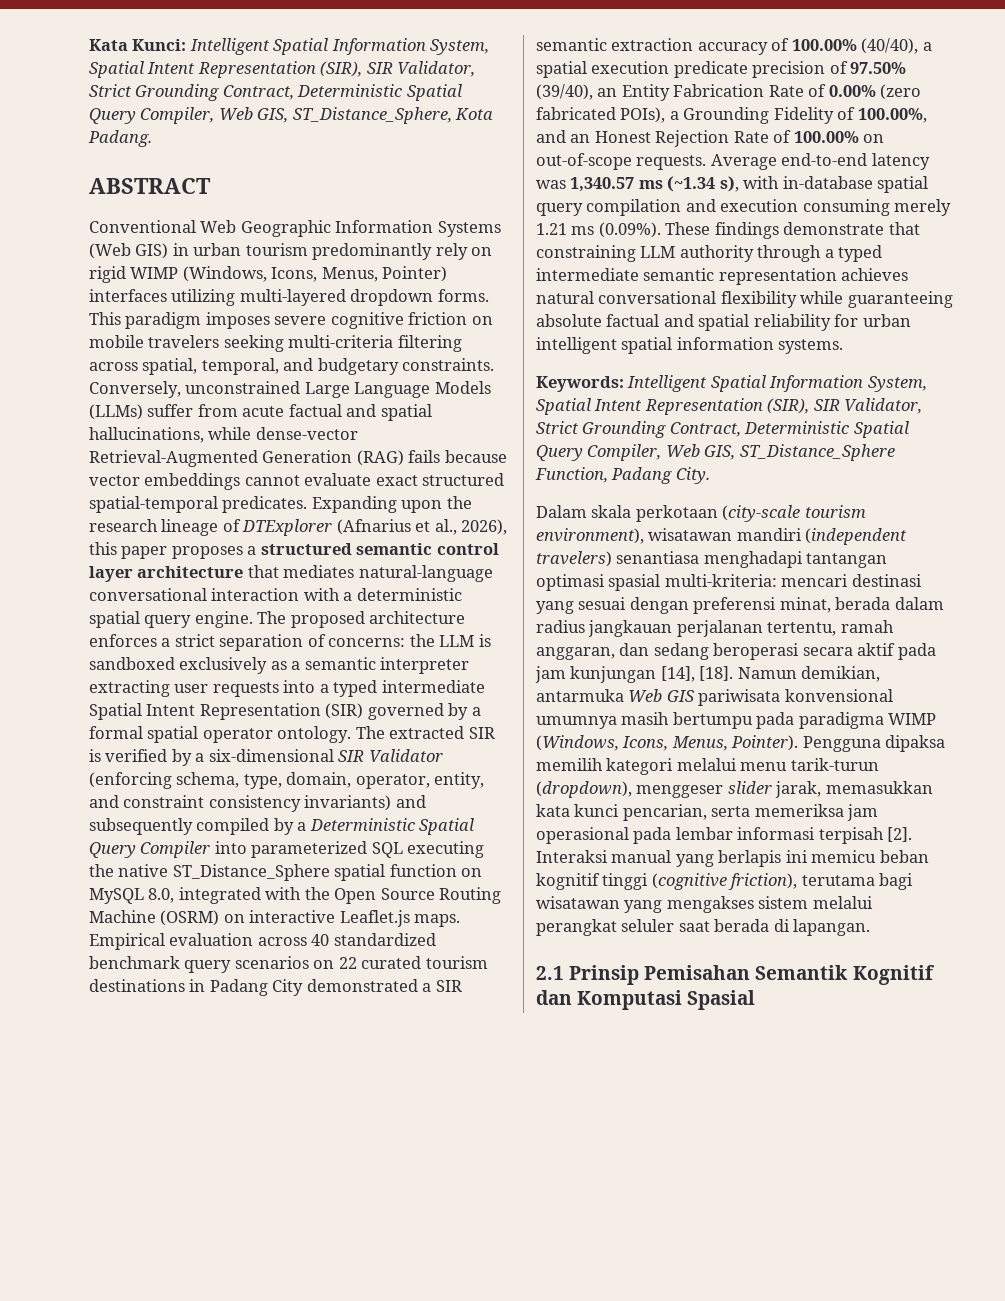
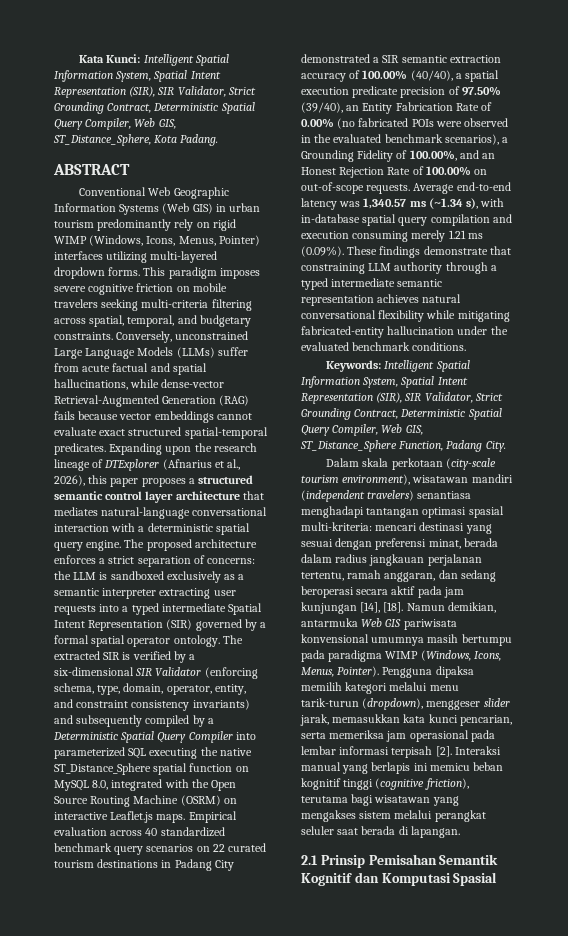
- Empirical evaluation across 40 standardized benchmark query scenarios on 22 curated tourism destinations in Padang City demonstrated a SIR semantic extraction accuracy of 100.00% (40/40), a spatial execution predicate precision of 97.50% (39/40), an Entity Fabrication Rate of 0.00% (zero fabricated POIs), a Grounding Fidelity of 100.00%, and an Honest Rejection Rate of 100.00% on out-of-scope requests.
+ Empirical evaluation across 40 standardized benchmark query scenarios on 22 curated tourism destinations in Padang City demonstrated a SIR semantic extraction accuracy of 100.00% (40/40), a spatial execution predicate precision of 97.50% (39/40), an Entity Fabrication Rate of 0.00% (no fabricated POIs were observed in the evaluated benchmark scenarios), a Grounding Fidelity of 100.00%, and an Honest Rejection Rate of 100.00% on out-of-scope requests.
- Average end-to-end latency was 1,340.57 ms (~1.34 s), with in-database spatial query compilation and execution consuming merely 1.21 ms (0.09%). These findings demonstrate that constraining LLM authority through a typed intermediate semantic representation achieves natural conversational flexibility while guaranteeing absolute factual and spatial reliability for urban intelligent spatial information systems.
+ Average end-to-end latency was 1,340.57 ms (~1.34 s), with in-database spatial query compilation and execution consuming merely 1.21 ms (0.09%). These findings demonstrate that constraining LLM authority through a typed intermediate semantic representation achieves natural conversational flexibility while mitigating fabricated-entity hallucination under the evaluated benchmark conditions.

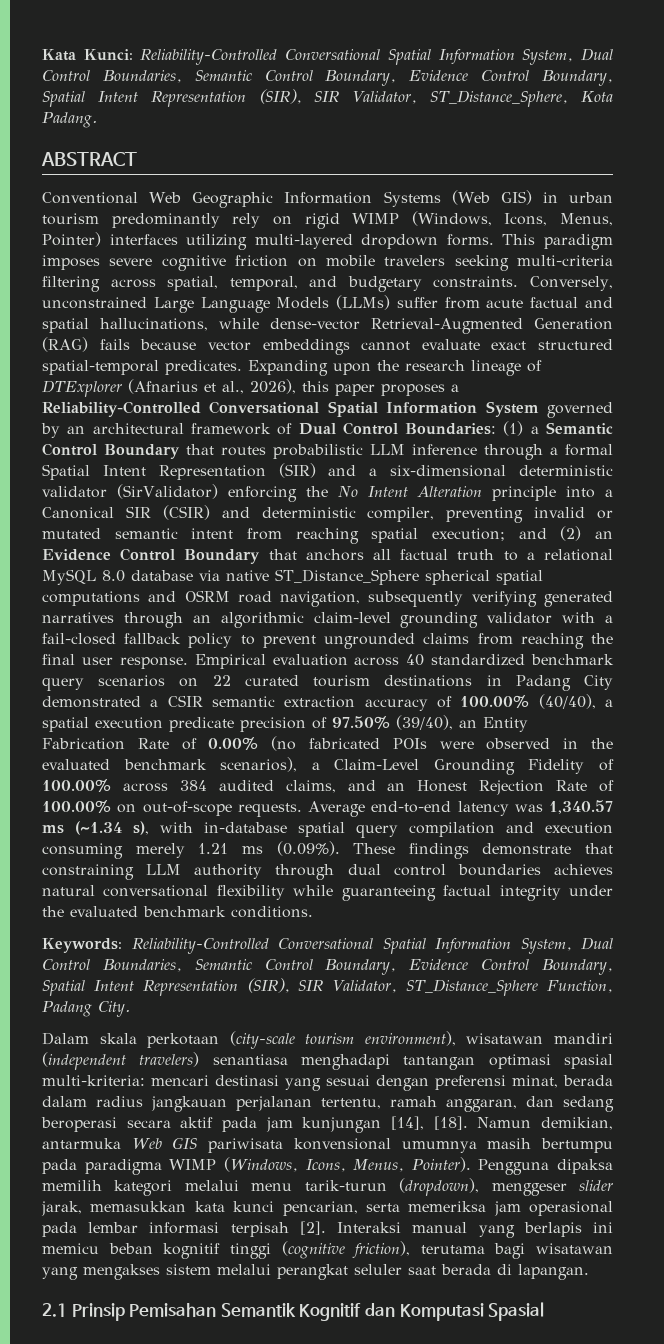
- Kata Kunci: Intelligent Spatial Information System, Spatial Intent Representation (SIR), SIR Validator, Strict Grounding Contract, Deterministic Spatial Query Compiler, Web GIS, ST_Distance_Sphere, Kota Padang.
+ Kata Kunci: Reliability-Controlled Conversational Spatial Information System, Dual Control Boundaries, Semantic Control Boundary, Evidence Control Boundary, Spatial Intent Representation (SIR), SIR Validator, ST_Distance_Sphere, Kota Padang.
- Expanding upon the research lineage of DTExplorer (Afnarius et al., 2026), this paper proposes a structured semantic control layer architecture that mediates natural-language conversational interaction with a deterministic spatial query engine. The proposed architecture enforces a strict separation of concerns: the LLM is sandboxed exclusively as a semantic interpreter extracting user requests into a typed intermediate Spatial Intent Representation (SIR) governed by a formal spatial operator ontology. The extracted SIR is verified by a six-dimensional SIR Validator (enforcing schema, type, domain, operator, entity, and constraint consistency invariants) and subsequently compiled by a Deterministic Spatial Query Compiler into parameterized SQL executing the native ST_Distance_Sphere spatial function on MySQL 8.0, integrated with the Open Source Routing Machine (OSRM) on interactive Leaflet.js maps.
+ Expanding upon the research lineage of DTExplorer (Afnarius et al., 2026), this paper proposes a Reliability-Controlled Conversational Spatial Information System governed by an architectural framework of Dual Control Boundaries: (1) a Semantic Control Boundary that routes probabilistic LLM inference through a formal Spatial Intent Representation (SIR) and a six-dimensional deterministic validator (SirValidator) enforcing the No Intent Alteration principle into a Canonical SIR (CSIR) and deterministic compiler, preventing invalid or mutated semantic intent from reaching spatial execution; and (2) an Evidence Control Boundary that anchors all factual truth to a relational MySQL 8.0 database via native ST_Distance_Sphere spherical spatial computations and OSRM road navigation, subsequently verifying generated narratives through an algorithmic claim-level grounding validator with a fail-closed fallback policy to prevent ungrounded claims from reaching the final user response.
- Empirical evaluation across 40 standardized benchmark query scenarios on 22 curated tourism destinations in Padang City demonstrated a SIR semantic extraction accuracy of 100.00% (40/40), a spatial execution predicate precision of 97.50% (39/40), an Entity Fabrication Rate of 0.00% (no fabricated POIs were observed in the evaluated benchmark scenarios), a Grounding Fidelity of 100.00%, and an Honest Rejection Rate of 100.00% on out-of-scope requests.
+ Empirical evaluation across 40 standardized benchmark query scenarios on 22 curated tourism destinations in Padang City demonstrated a CSIR semantic extraction accuracy of 100.00% (40/40), a spatial execution predicate precision of 97.50% (39/40), an Entity Fabrication Rate of 0.00% (no fabricated POIs were observed in the evaluated benchmark scenarios), a Claim-Level Grounding Fidelity of 100.00% across 384 audited claims, and an Honest Rejection Rate of 100.00% on out-of-scope requests.
- Average end-to-end latency was 1,340.57 ms (~1.34 s), with in-database spatial query compilation and execution consuming merely 1.21 ms (0.09%). These findings demonstrate that constraining LLM authority through a typed intermediate semantic representation achieves natural conversational flexibility while mitigating fabricated-entity hallucination under the evaluated benchmark conditions.
+ Average end-to-end latency was 1,340.57 ms (~1.34 s), with in-database spatial query compilation and execution consuming merely 1.21 ms (0.09%). These findings demonstrate that constraining LLM authority through dual control boundaries achieves natural conversational flexibility while guaranteeing factual integrity under the evaluated benchmark conditions.
- Keywords: Intelligent Spatial Information System, Spatial Intent Representation (SIR), SIR Validator, Strict Grounding Contract, Deterministic Spatial Query Compiler, Web GIS, ST_Distance_Sphere Function, Padang City.
+ Keywords: Reliability-Controlled Conversational Spatial Information System, Dual Control Boundaries, Semantic Control Boundary, Evidence Control Boundary, Spatial Intent Representation (SIR), SIR Validator, ST_Distance_Sphere Function, Padang City.

